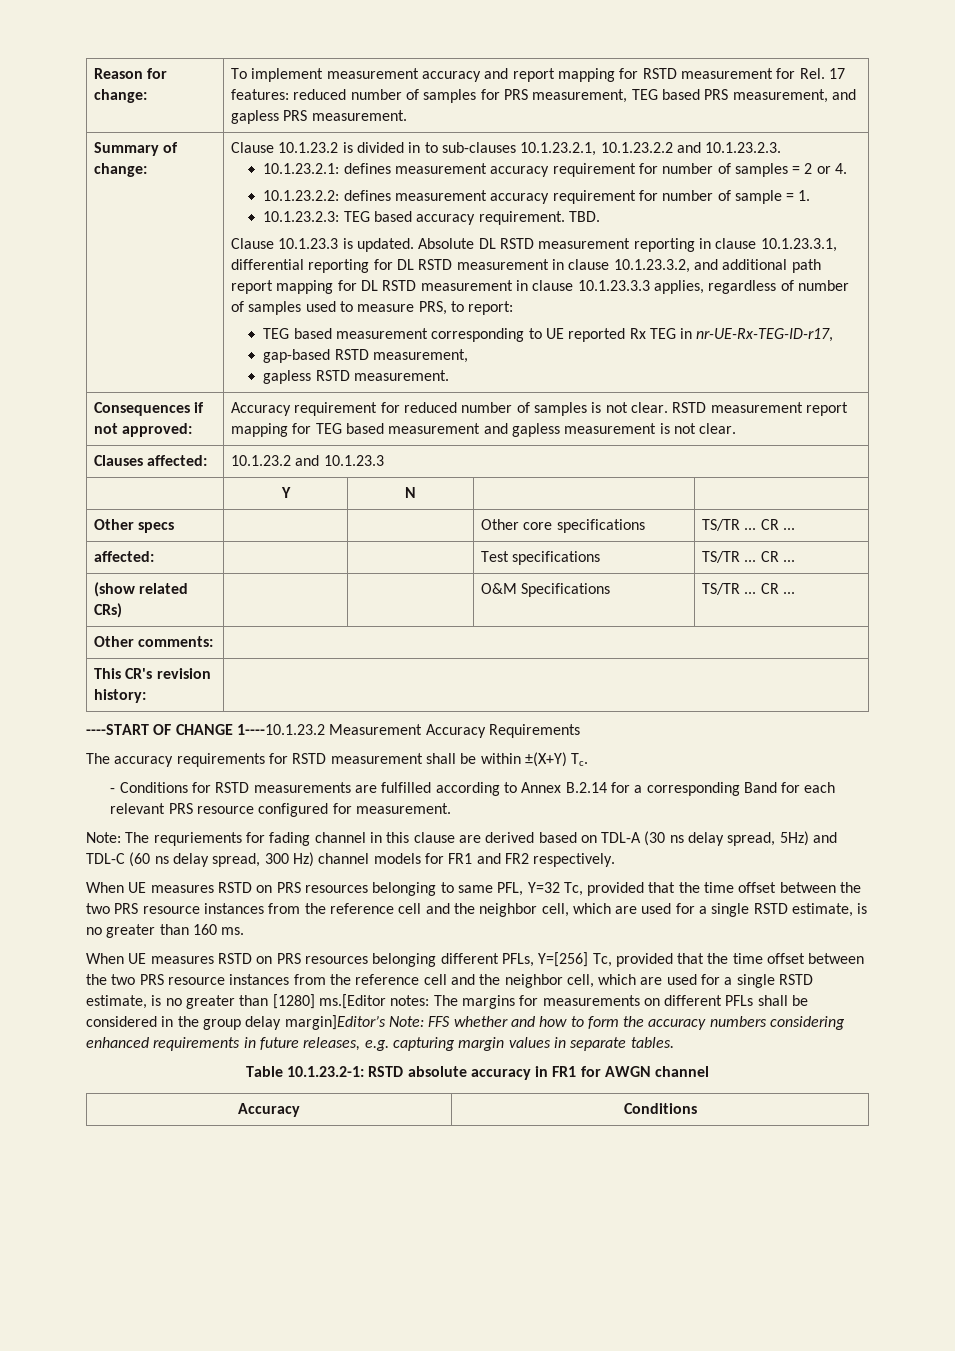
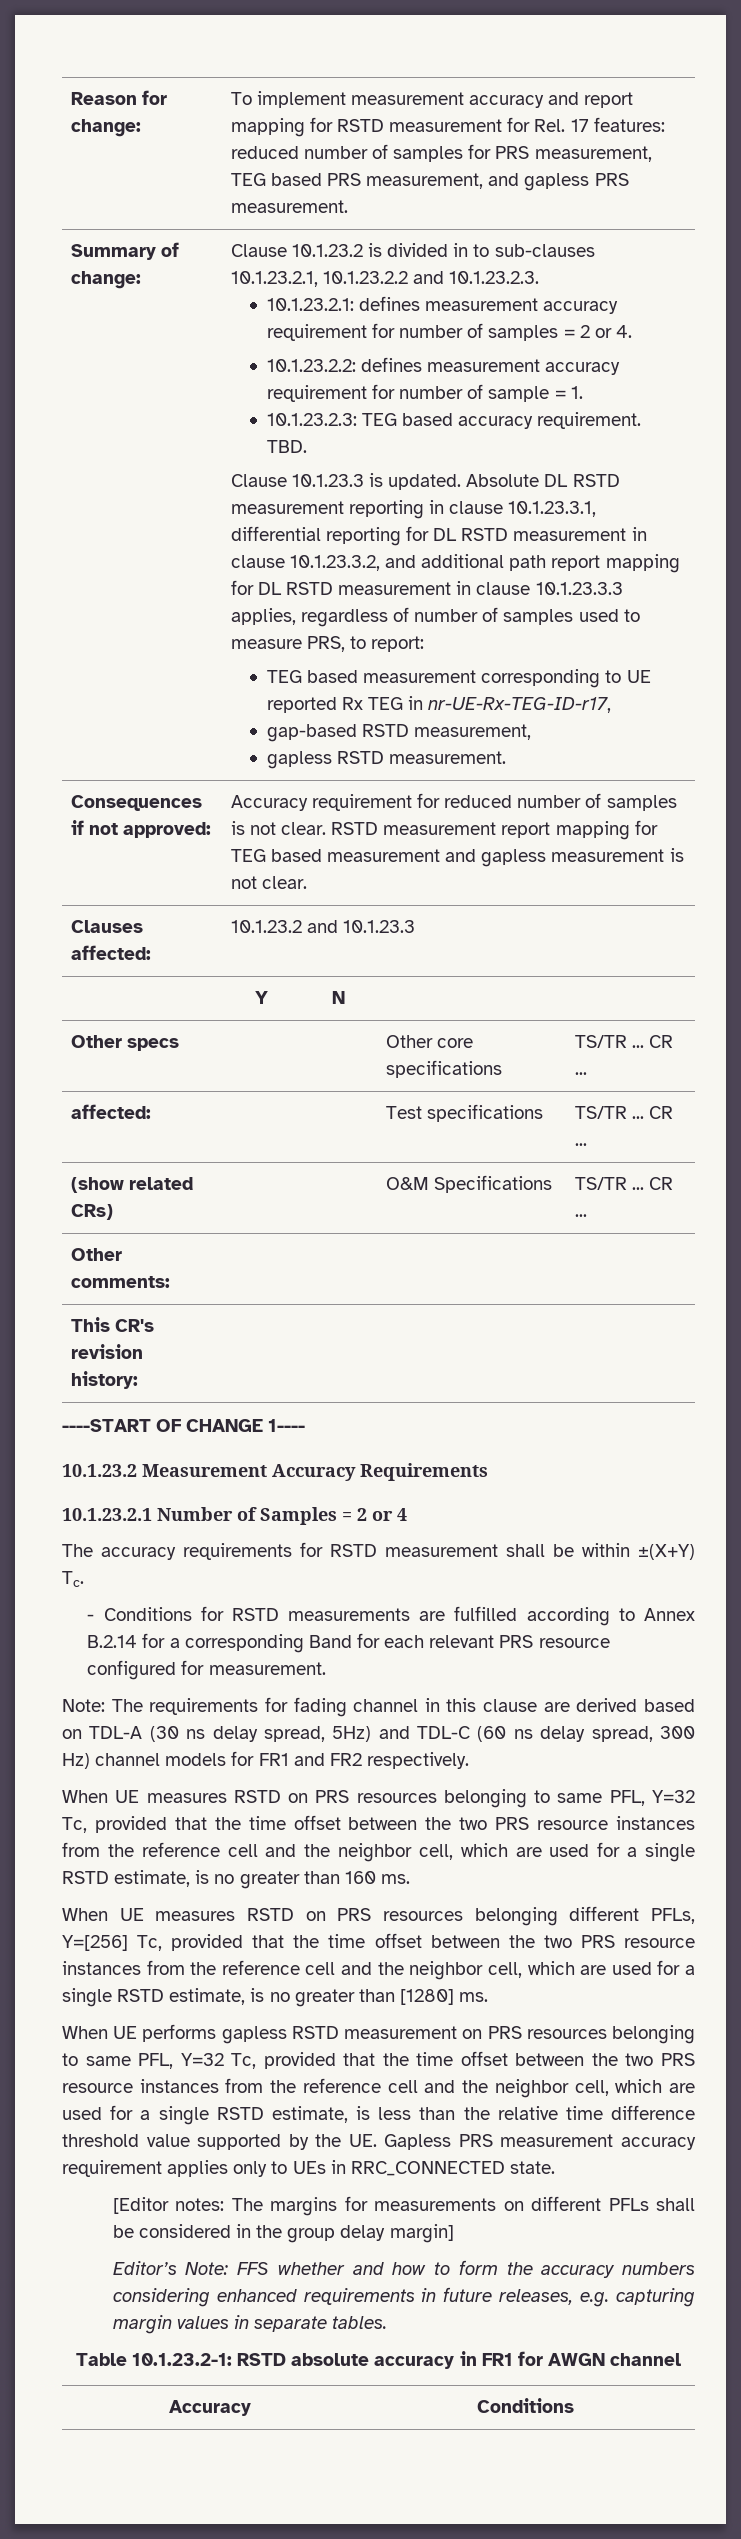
- ----START OF CHANGE 1----10.1.23.2 Measurement Accuracy Requirements
+ ----START OF CHANGE 1----
+ 10.1.23.2 Measurement Accuracy Requirements
+ 10.1.23.2.1 Number of Samples = 2 or 4
- Note: The requriements for fading channel in this clause are derived based on TDL-A (30 ns delay spread, 5Hz) and TDL-C (60 ns delay spread, 300 Hz) channel models for FR1 and FR2 respectively.
+ Note: The requirements for fading channel in this clause are derived based on TDL-A (30 ns delay spread, 5Hz) and TDL-C (60 ns delay spread, 300 Hz) channel models for FR1 and FR2 respectively.
- When UE measures RSTD on PRS resources belonging different PFLs, Y=[256] Tc, provided that the time offset between the two PRS resource instances from the reference cell and the neighbor cell, which are used for a single RSTD estimate, is no greater than [1280] ms.[Editor notes:
+ When UE measures RSTD on PRS resources belonging different PFLs, Y=[256] Tc, provided that the time offset between the two PRS resource instances from the reference cell and the neighbor cell, which are used for a single RSTD estimate, is no greater than [1280] ms.
+ When UE performs gapless RSTD measurement on PRS resources belonging to same PFL, Y=32 Tc, provided that the time offset between the two PRS resource instances from the reference cell and the neighbor cell, which are used for a single RSTD estimate, is less than the relative time difference threshold value supported by the UE. Gapless PRS measurement accuracy requirement applies only to UEs in RRC_CONNECTED state.
+ [Editor notes:
- The margins for measurements on different PFLs shall be considered in the group delay margin]Editor’s Note:
+ The margins for measurements on different PFLs shall be considered in the group delay margin]
+ Editor’s Note:

